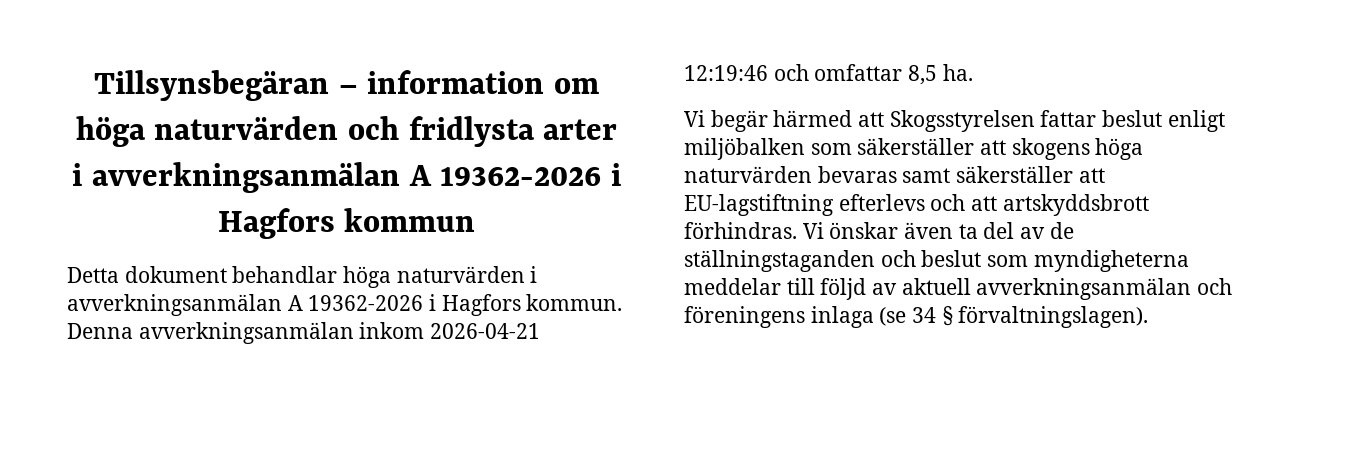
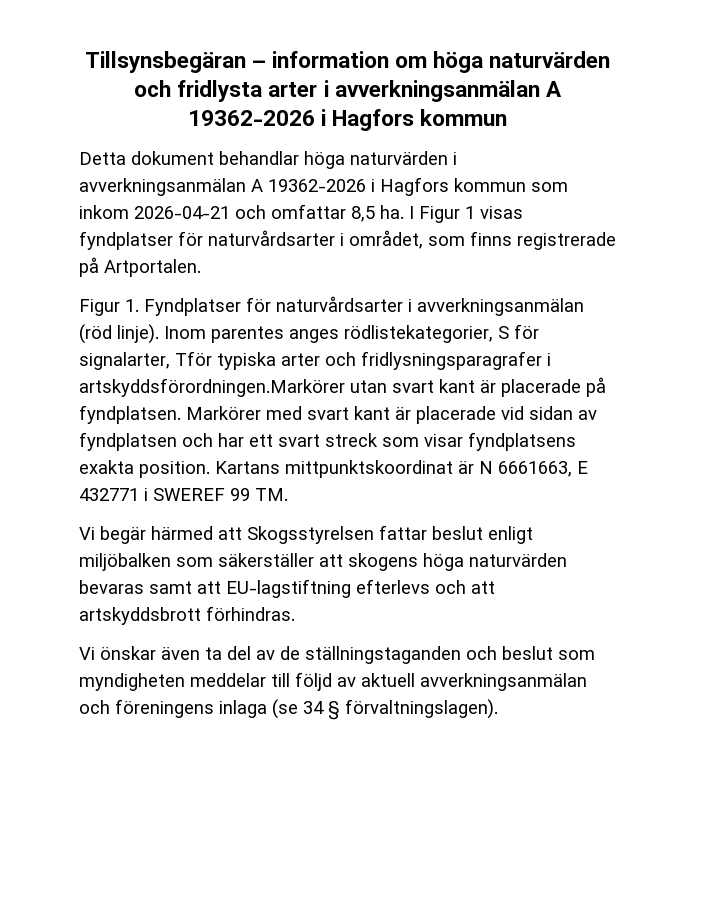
- Detta dokument behandlar höga naturvärden i avverkningsanmälan A 19362-2026 i Hagfors kommun. Denna avverkningsanmälan inkom 2026-04-21 12:19:46 och omfattar 8,5 ha.
+ Detta dokument behandlar höga naturvärden i avverkningsanmälan A 19362-2026 i Hagfors kommun som inkom 2026-04-21 och omfattar 8,5 ha. I Figur 1 visas fyndplatser för naturvårdsarter i området, som finns registrerade på Artportalen.
+ Figur 1. Fyndplatser för naturvårdsarter i avverkningsanmälan (röd linje). Inom parentes anges rödlistekategorier, S för signalarter, Tför typiska arter och fridlysningsparagrafer i artskyddsförordningen.Markörer utan svart kant är placerade på fyndplatsen. Markörer med svart kant är placerade vid sidan av fyndplatsen och har ett svart streck som visar fyndplatsens exakta position. Kartans mittpunktskoordinat är N 6661663, E 432771 i SWEREF 99 TM.
- Vi begär härmed att Skogsstyrelsen fattar beslut enligt miljöbalken som säkerställer att skogens höga naturvärden bevaras samt säkerställer att EU-lagstiftning efterlevs och att artskyddsbrott förhindras. Vi önskar även ta del av de ställningstaganden och beslut som myndigheterna meddelar till följd av aktuell avverkningsanmälan och föreningens inlaga (se 34 § förvaltningslagen).
+ Vi begär härmed att Skogsstyrelsen fattar beslut enligt miljöbalken som säkerställer att skogens höga naturvärden bevaras samt att EU-lagstiftning efterlevs och att artskyddsbrott förhindras.
+ Vi önskar även ta del av de ställningstaganden och beslut som myndigheten meddelar till följd av aktuell avverkningsanmälan och föreningens inlaga (se 34 § förvaltningslagen).

